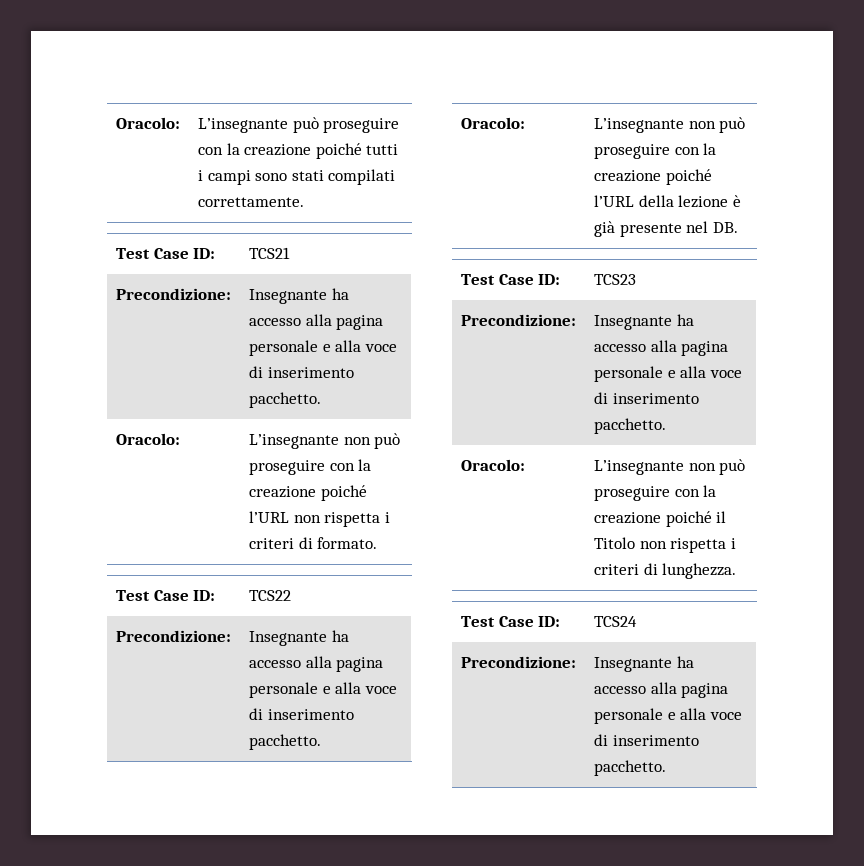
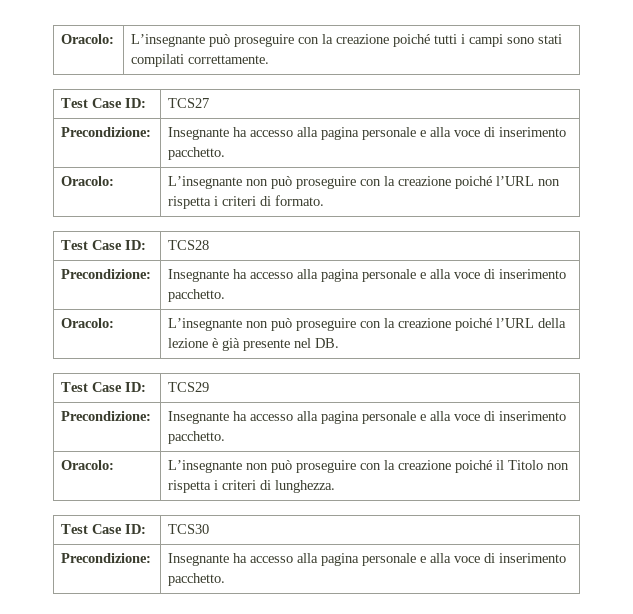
- Test Case ID: | TCS21
+ Test Case ID: | TCS27
- Test Case ID: | TCS22
+ Test Case ID: | TCS28
- Test Case ID: | TCS23
+ Test Case ID: | TCS29
- Test Case ID: | TCS24
+ Test Case ID: | TCS30

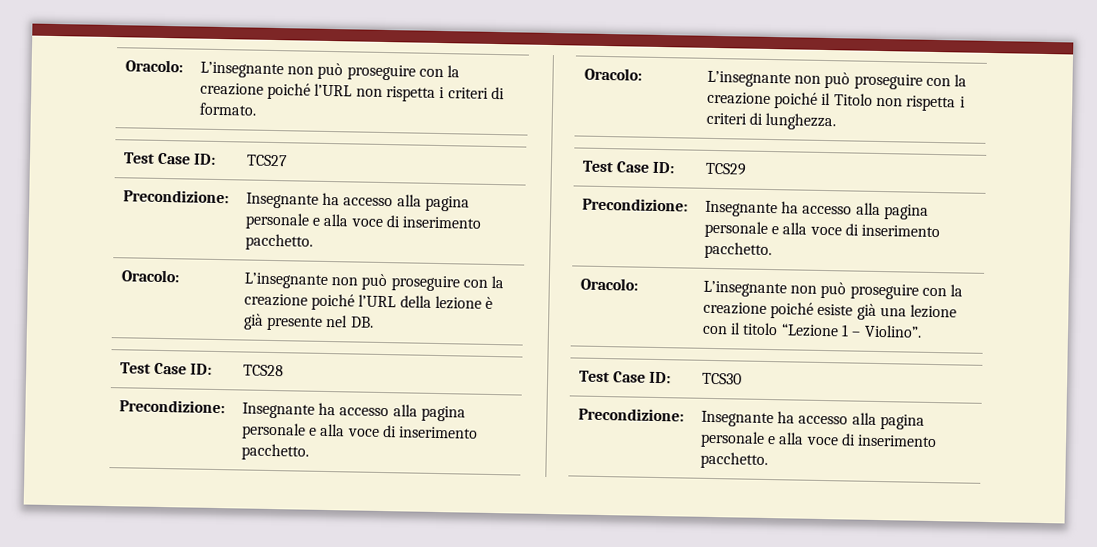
- Oracolo: | L’insegnante può proseguire con la creazione poiché tutti i campi sono stati compilati correttamente.
- Test Case ID: | TCS27
- Precondizione: | Insegnante ha accesso alla pagina personale e alla voce di inserimento pacchetto.
- Test Case ID: | TCS28
+ Test Case ID: | TCS27
- Test Case ID: | TCS29
+ Test Case ID: | TCS28
+ Test Case ID: | TCS29
+ Precondizione: | Insegnante ha accesso alla pagina personale e alla voce di inserimento pacchetto.
+ Oracolo: | L’insegnante non può proseguire con la creazione poiché esiste già una lezione con il titolo “Lezione 1 – Violino”.

